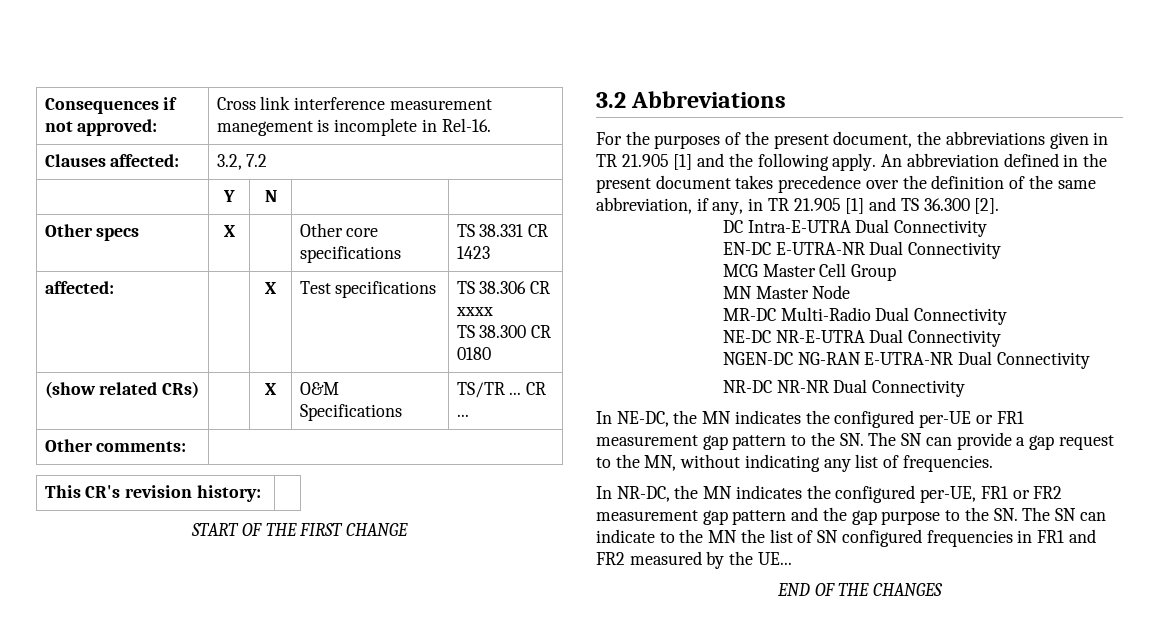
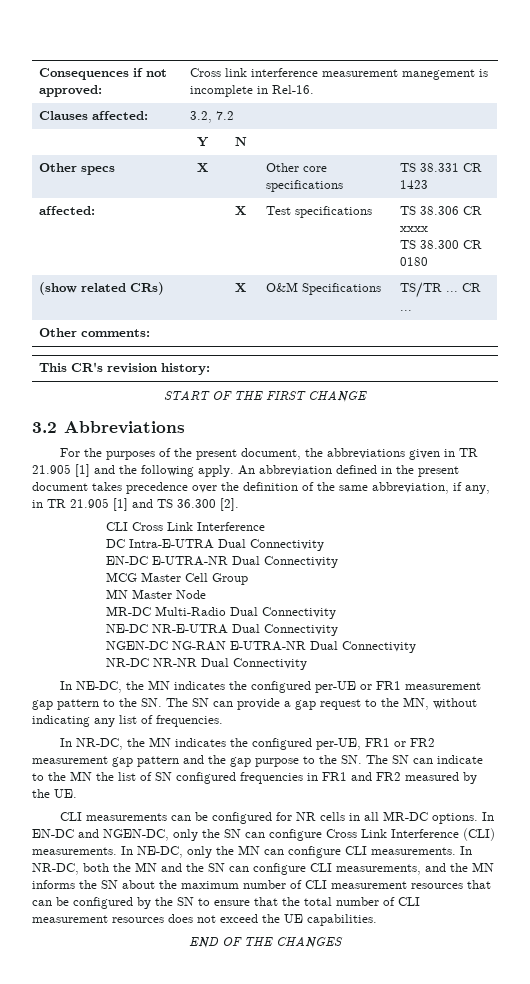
+ CLI Cross Link Interference
- In NR-DC, the MN indicates the configured per-UE, FR1 or FR2 measurement gap pattern and the gap purpose to the SN. The SN can indicate to the MN the list of SN configured frequencies in FR1 and FR2 measured by the UE...
+ In NR-DC, the MN indicates the configured per-UE, FR1 or FR2 measurement gap pattern and the gap purpose to the SN. The SN can indicate to the MN the list of SN configured frequencies in FR1 and FR2 measured by the UE.
+ CLI measurements can be configured for NR cells in all MR-DC options. In EN-DC and NGEN-DC, only the SN can configure Cross Link Interference (CLI) measurements. In NE-DC, only the MN can configure CLI measurements. In NR-DC, both the MN and the SN can configure CLI measurements, and the MN informs the SN about the maximum number of CLI measurement resources that can be configured by the SN to ensure that the total number of CLI measurement resources does not exceed the UE capabilities.

